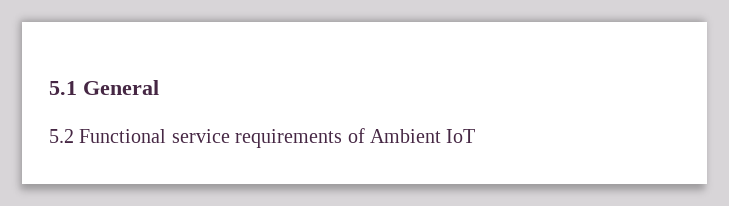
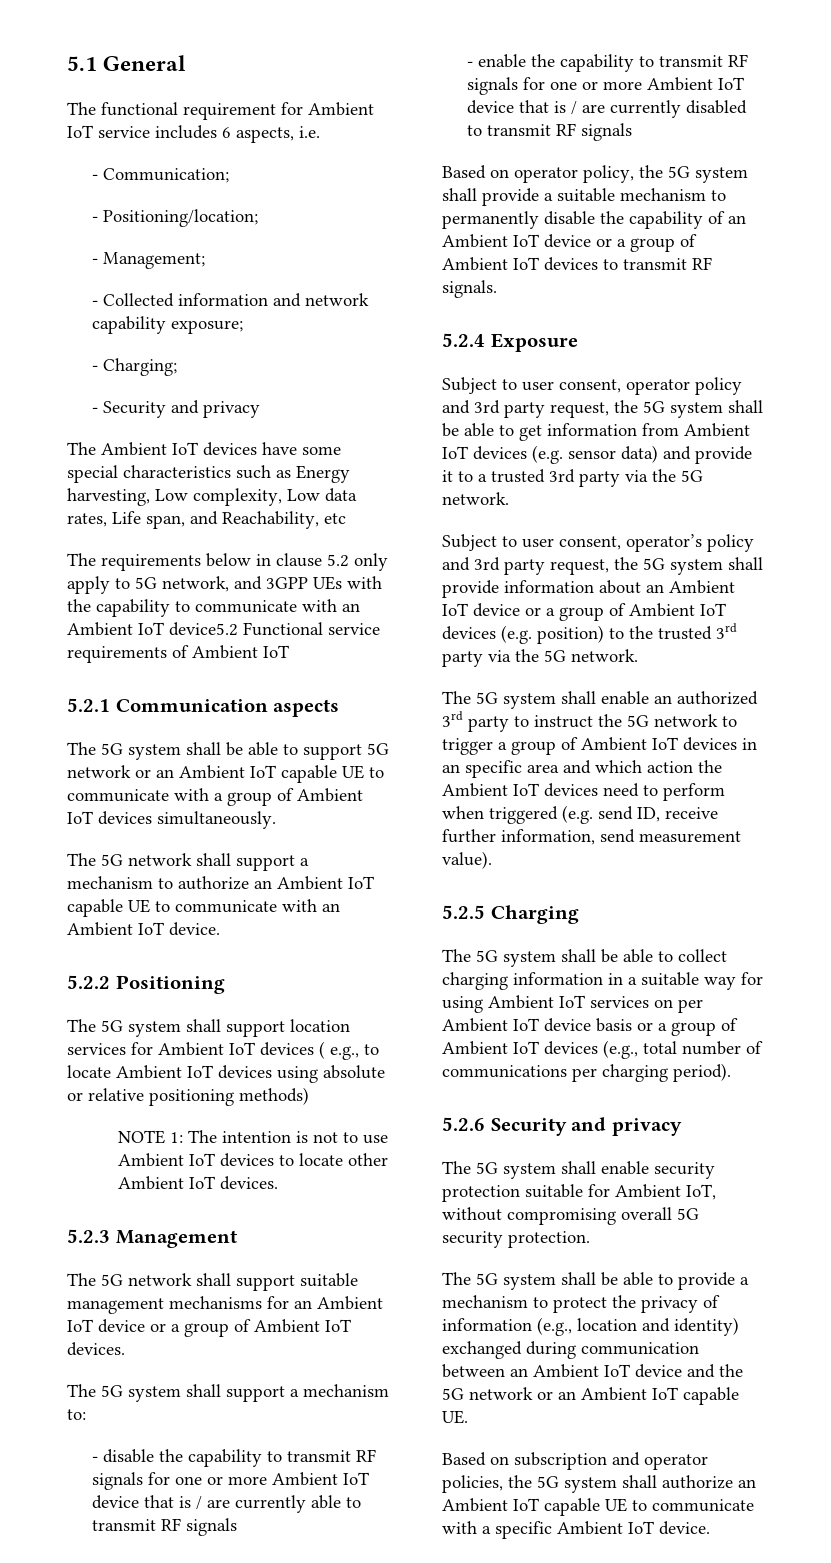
- 5.2 Functional service requirements of Ambient IoT
+ The functional requirement for Ambient IoT service includes 6 aspects, i.e.
+ - Communication;
+ - Positioning/location;
+ - Management;
+ - Collected information and network capability exposure;
+ - Charging;
+ - Security and privacy
+ The Ambient IoT devices have some special characteristics such as Energy harvesting, Low complexity, Low data rates, Life span, and Reachability, etc
+ The requirements below in clause 5.2 only apply to 5G network, and 3GPP UEs with the capability to communicate with an Ambient IoT device5.2 Functional service requirements of Ambient IoT
+ 5.2.1 Communication aspects
+ The 5G system shall be able to support 5G network or an Ambient IoT capable UE to communicate with a group of Ambient IoT devices simultaneously.
+ The 5G network shall support a mechanism to authorize an Ambient IoT capable UE to communicate with an Ambient IoT device.
+ 5.2.2 Positioning
+ The 5G system shall support location services for Ambient IoT devices ( e.g., to locate Ambient IoT devices using absolute or relative positioning methods)
+ NOTE 1: The intention is not to use Ambient IoT devices to locate other Ambient IoT devices.
+ 5.2.3 Management
+ The 5G network shall support suitable management mechanisms for an Ambient IoT device or a group of Ambient IoT devices.
+ The 5G system shall support a mechanism to:
+ - disable the capability to transmit RF signals for one or more Ambient IoT device that is / are currently able to transmit RF signals
+ - enable the capability to transmit RF signals for one or more Ambient IoT device that is / are currently disabled to transmit RF signals
+ Based on operator policy, the 5G system shall provide a suitable mechanism to permanently disable the capability of an Ambient IoT device or a group of Ambient IoT devices to transmit RF signals.
+ 5.2.4 Exposure
+ Subject to user consent, operator policy and 3rd party request, the 5G system shall be able to get information from Ambient IoT devices (e.g. sensor data) and provide it to a trusted 3rd party via the 5G network.
+ Subject to user consent, operator’s policy and 3rd party request, the 5G system shall provide information about an Ambient IoT device or a group of Ambient IoT devices (e.g. position) to the trusted 3rd party via the 5G network.
+ The 5G system shall enable an authorized 3rd party to instruct the 5G network to trigger a group of Ambient IoT devices in an specific area and which action the Ambient IoT devices need to perform when triggered (e.g. send ID, receive further information, send measurement value).
+ 5.2.5 Charging
+ The 5G system shall be able to collect charging information in a suitable way for using Ambient IoT services on per Ambient IoT device basis or a group of Ambient IoT devices (e.g., total number of communications per charging period).
+ 5.2.6 Security and privacy
+ The 5G system shall enable security protection suitable for Ambient IoT, without compromising overall 5G security protection.
+ The 5G system shall be able to provide a mechanism to protect the privacy of information (e.g., location and identity) exchanged during communication between an Ambient IoT device and the 5G network or an Ambient IoT capable UE.
+ Based on subscription and operator policies, the 5G system shall authorize an Ambient IoT capable UE to communicate with a specific Ambient IoT device.

